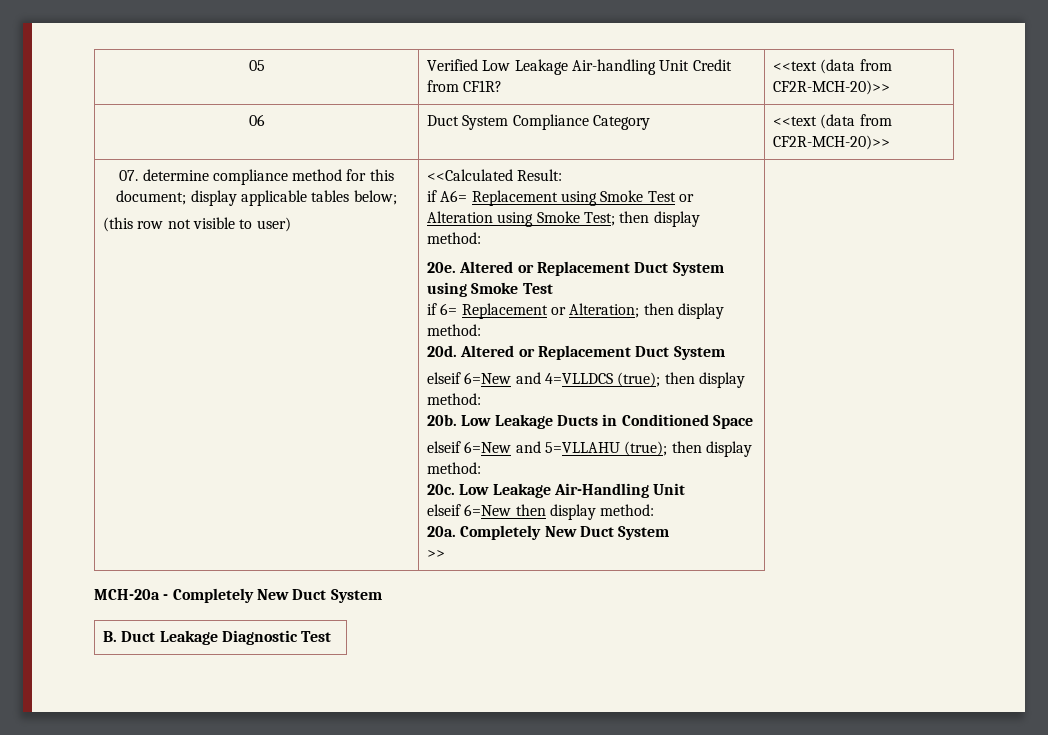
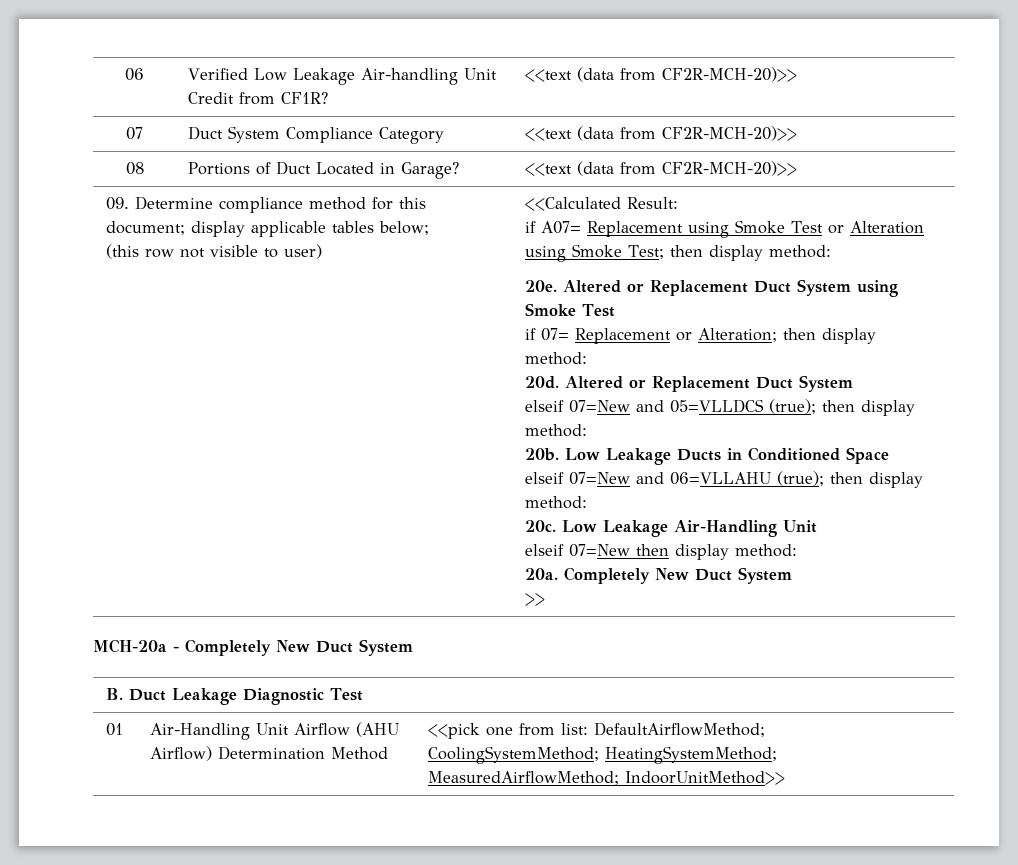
- 05 | Verified Low Leakage Air-handling Unit Credit from CF1R? | <<text (data from CF2R-MCH-20)>>
+ 06 | Verified Low Leakage Air-handling Unit Credit from CF1R? | <<text (data from CF2R-MCH-20)>>
- 06 | Duct System Compliance Category | <<text (data from CF2R-MCH-20)>>
+ 07 | Duct System Compliance Category | <<text (data from CF2R-MCH-20)>>
- 07. determine compliance method for this document; display applicable tables below;
+ 08 | Portions of Duct Located in Garage? | <<text (data from CF2R-MCH-20)>>
+ 09. Determine compliance method for this document; display applicable tables below;
- if A6= Replacement using Smoke Test or Alteration using Smoke Test; then display method:
+ if A07= Replacement using Smoke Test or Alteration using Smoke Test; then display method:
- if 6= Replacement or Alteration; then display method:
+ if 07= Replacement or Alteration; then display method:
- elseif 6=New and 4=VLLDCS (true); then display method:
+ elseif 07=New and 05=VLLDCS (true); then display method:
- elseif 6=New and 5=VLLAHU (true); then display method:
+ elseif 07=New and 06=VLLAHU (true); then display method:
- elseif 6=New then display method:
+ elseif 07=New then display method:
+ 01 | Air-Handling Unit Airflow (AHU Airflow) Determination Method | <<pick one from list: DefaultAirflowMethod; CoolingSystemMethod; HeatingSystemMethod; MeasuredAirflowMethod; IndoorUnitMethod>>

